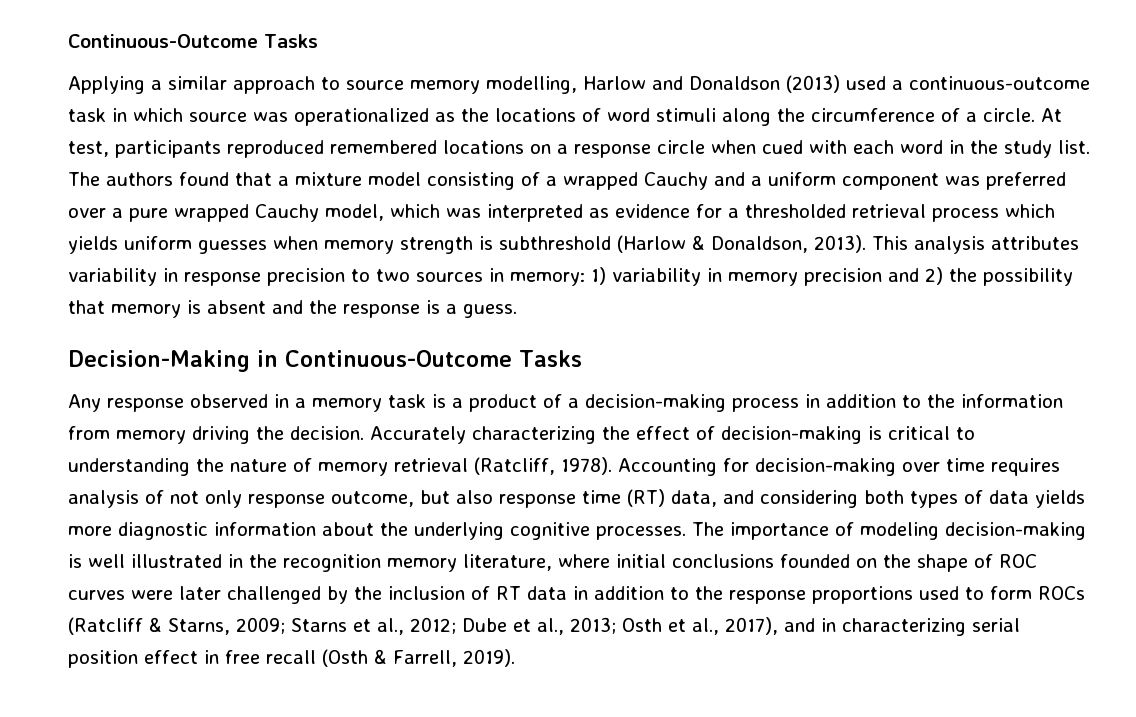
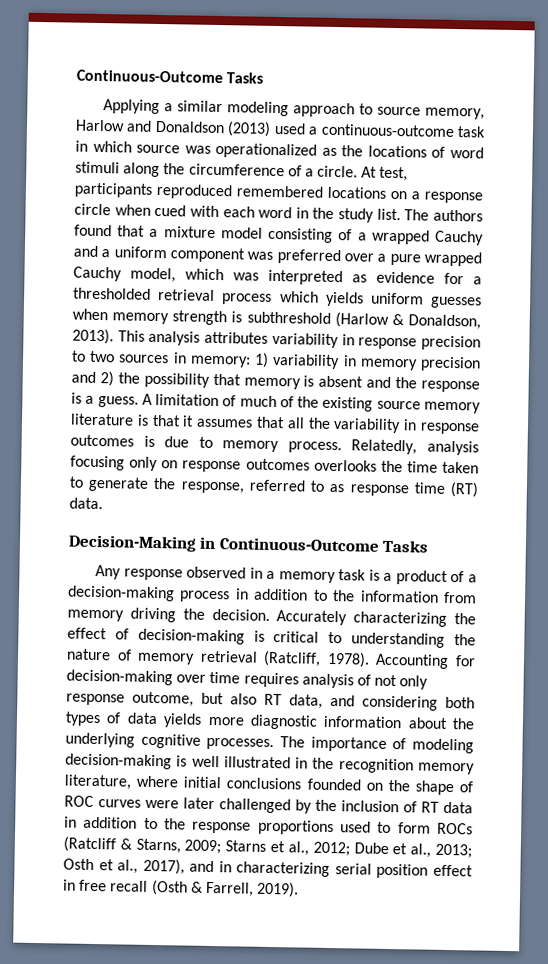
- Applying a similar approach to source memory modelling, Harlow and Donaldson (2013) used a continuous-outcome task in which source was operationalized as the locations of word stimuli along the circumference of a circle.
+ Applying a similar modeling approach to source memory, Harlow and Donaldson (2013) used a continuous-outcome task in which source was operationalized as the locations of word stimuli along the circumference of a circle.
+ A limitation of much of the existing source memory literature is that it assumes that all the variability in response outcomes is due to memory process. Relatedly, analysis focusing only on response outcomes overlooks the time taken to generate the response, referred to as response time (RT) data.
- Accounting for decision-making over time requires analysis of not only response outcome, but also response time (RT) data, and considering both types of data yields more diagnostic information about the underlying cognitive processes.
+ Accounting for decision-making over time requires analysis of not only response outcome, but also RT data, and considering both types of data yields more diagnostic information about the underlying cognitive processes.

